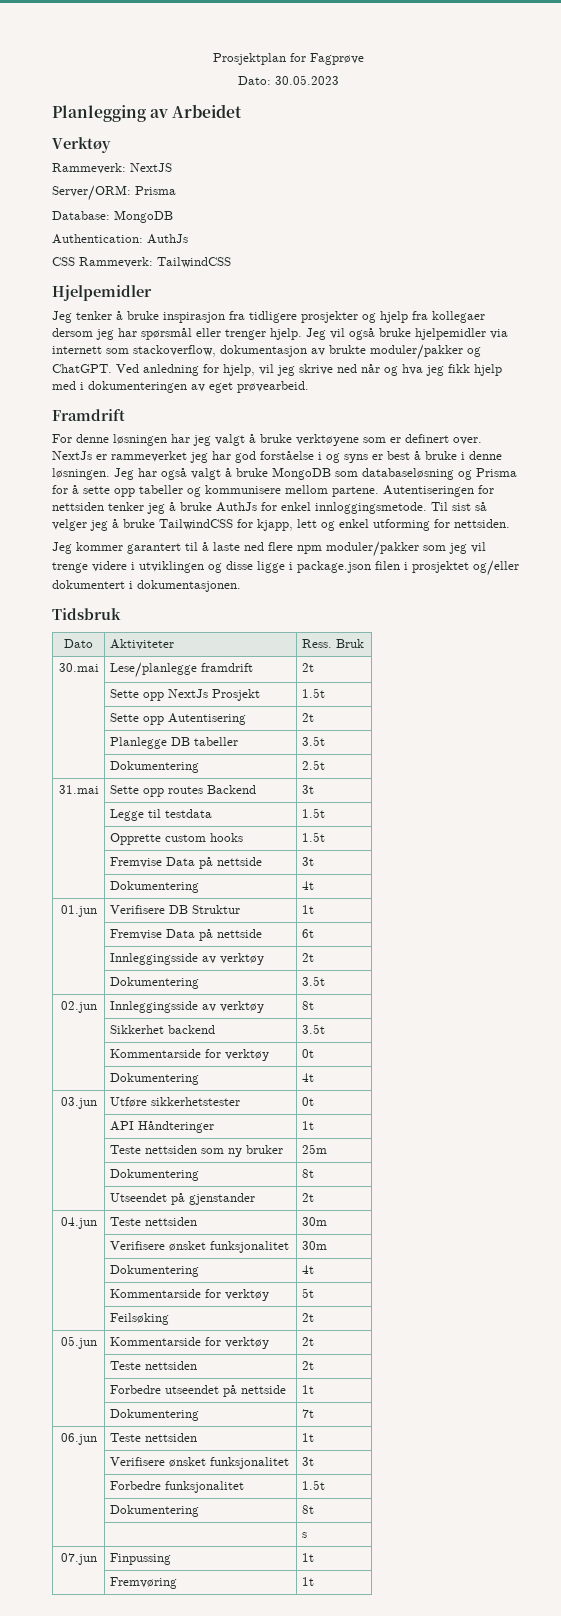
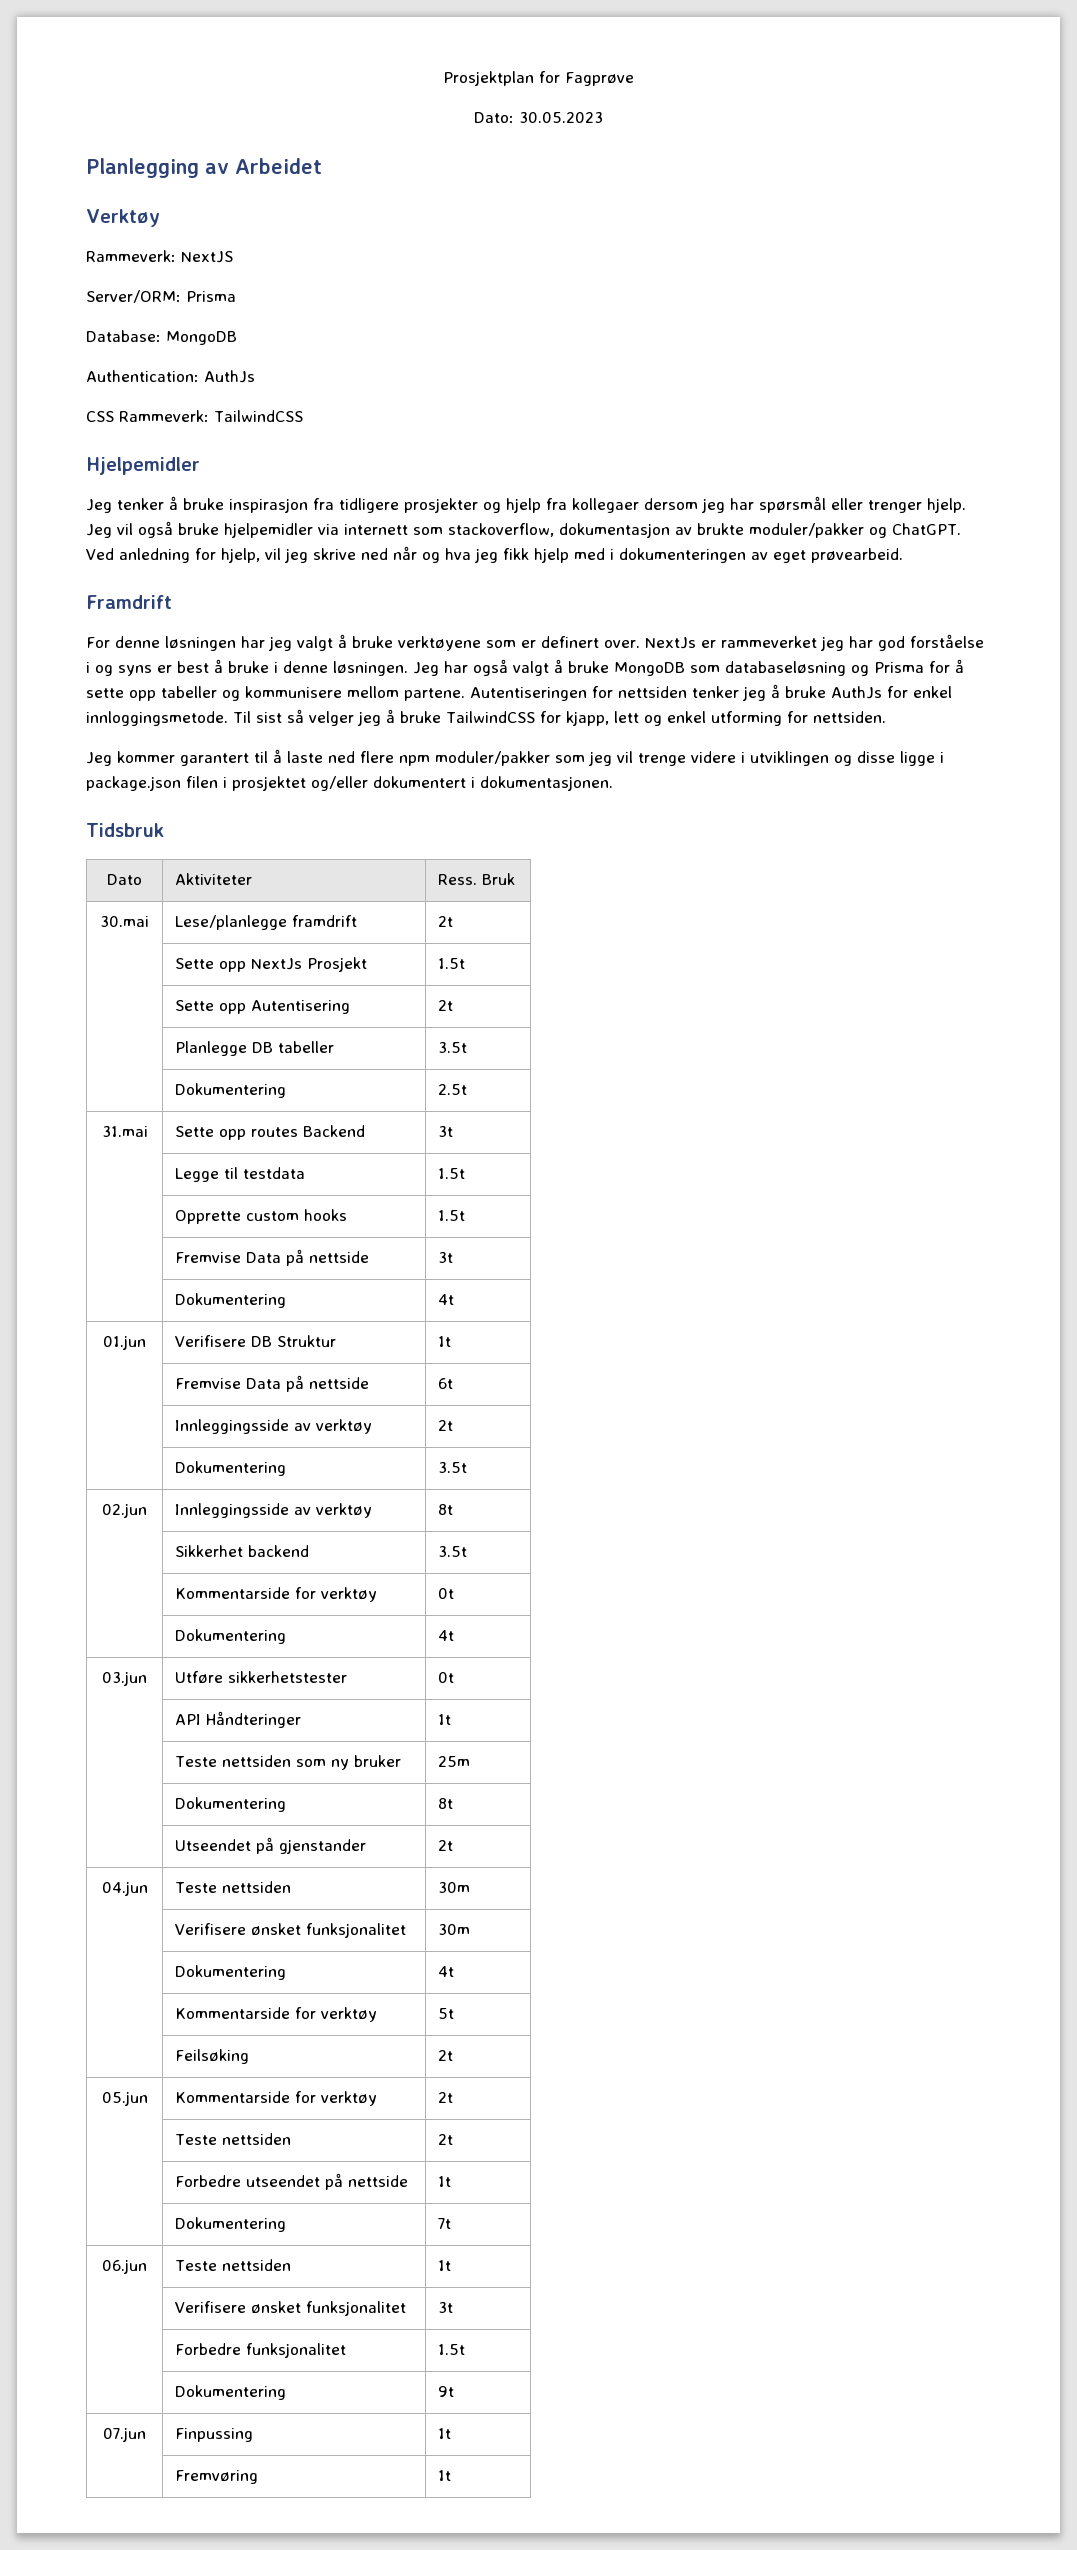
  | Forbedre funksjonalitet | 1.5t
- | Dokumentering | 8t
- | | s
+ | Dokumentering | 9t

